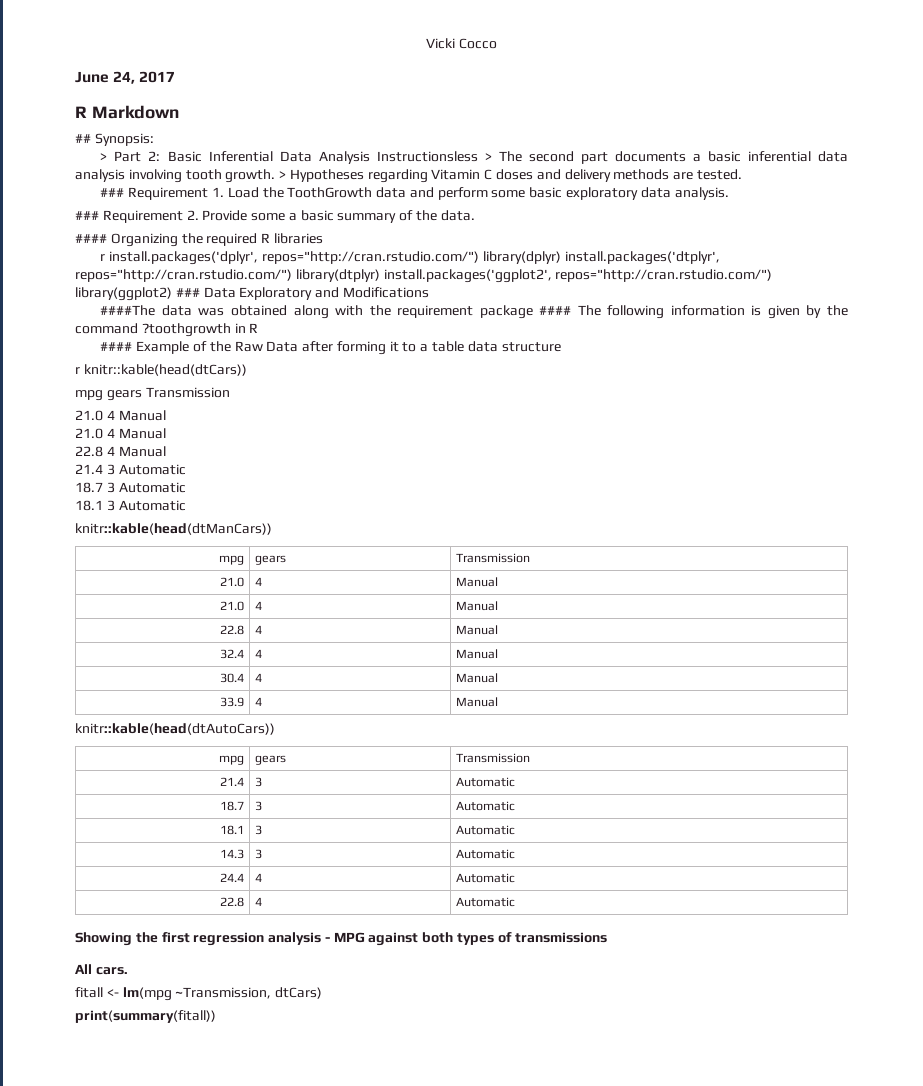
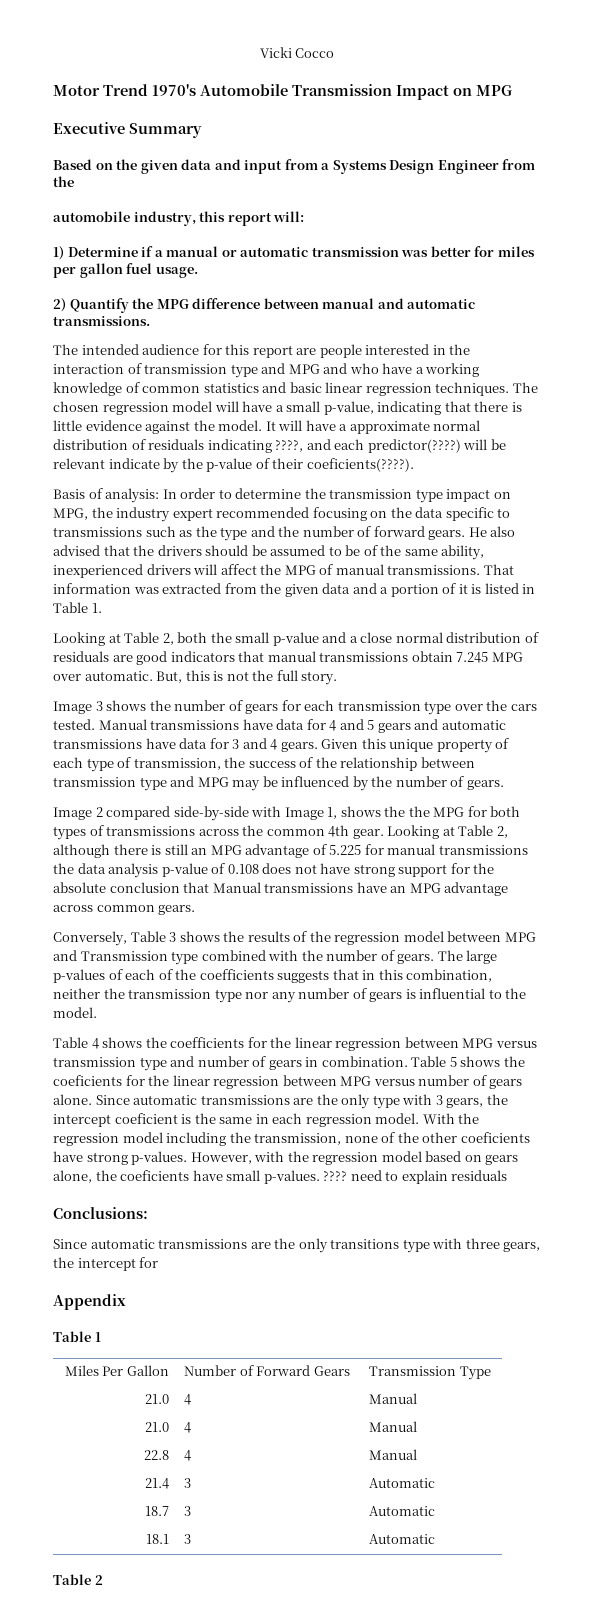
- June 24, 2017
- R Markdown
- ## Synopsis:
- > Part 2: Basic Inferential Data Analysis Instructionsless > The second part documents a basic inferential data analysis involving tooth growth. > Hypotheses regarding Vitamin C doses and delivery methods are tested.
- ### Requirement 1. Load the ToothGrowth data and perform some basic exploratory data analysis.
- ### Requirement 2. Provide some a basic summary of the data.
- #### Organizing the required R libraries
- r install.packages('dplyr', repos="http://cran.rstudio.com/") library(dplyr) install.packages('dtplyr', repos="http://cran.rstudio.com/") library(dtplyr) install.packages('ggplot2', repos="http://cran.rstudio.com/") library(ggplot2) ### Data Exploratory and Modifications
- ####The data was obtained along with the requirement package #### The following information is given by the command ?toothgrowth in R
- #### Example of the Raw Data after forming it to a table data structure
- r knitr::kable(head(dtCars))
- mpg gears Transmission
- 21.0 4 Manual
- 21.0 4 Manual
- 22.8 4 Manual
- 21.4 3 Automatic
- 18.7 3 Automatic
- 18.1 3 Automatic
- knitr::kable(head(dtManCars))
- mpg | gears | Transmission
+ Motor Trend 1970's Automobile Transmission Impact on MPG
+ Executive Summary
+ Based on the given data and input from a Systems Design Engineer from the
+ automobile industry, this report will:
+ 1) Determine if a manual or automatic transmission was better for miles per gallon fuel usage.
+ 2) Quantify the MPG difference between manual and automatic transmissions.
+ The intended audience for this report are people interested in the interaction of transmission type and MPG and who have a working knowledge of common statistics and basic linear regression techniques. The chosen regression model will have a small p-value, indicating that there is little evidence against the model. It will have a approximate normal distribution of residuals indicating ????, and each predictor(????) will be relevant indicate by the p-value of their coeficients(????).
+ Basis of analysis: In order to determine the transmission type impact on MPG, the industry expert recommended focusing on the data specific to transmissions such as the type and the number of forward gears. He also advised that the drivers should be assumed to be of the same ability, inexperienced drivers will affect the MPG of manual transmissions. That information was extracted from the given data and a portion of it is listed in Table 1.
+ Looking at Table 2, both the small p-value and a close normal distribution of residuals are good indicators that manual transmissions obtain 7.245 MPG over automatic. But, this is not the full story.
+ Image 3 shows the number of gears for each transmission type over the cars tested. Manual transmissions have data for 4 and 5 gears and automatic transmissions have data for 3 and 4 gears. Given this unique property of each type of transmission, the success of the relationship between transmission type and MPG may be influenced by the number of gears.
+ Image 2 compared side-by-side with Image 1, shows the the MPG for both types of transmissions across the common 4th gear. Looking at Table 2, although there is still an MPG advantage of 5.225 for manual transmissions the data analysis p-value of 0.108 does not have strong support for the absolute conclusion that Manual transmissions have an MPG advantage across common gears.
+ Conversely, Table 3 shows the results of the regression model between MPG and Transmission type combined with the number of gears. The large p-values of each of the coefficients suggests that in this combination, neither the transmission type nor any number of gears is influential to the model.
+ Table 4 shows the coefficients for the linear regression between MPG versus transmission type and number of gears in combination. Table 5 shows the coeficients for the linear regression between MPG versus number of gears alone. Since automatic transmissions are the only type with 3 gears, the intercept coeficient is the same in each regression model. With the regression model including the transmission, none of the other coeficients have strong p-values. However, with the regression model based on gears alone, the coeficients have small p-values. ???? need to explain residuals
+ Conclusions:
+ Since automatic transmissions are the only transitions type with three gears, the intercept for
+ Appendix
+ Table 1
+ Miles Per Gallon | Number of Forward Gears | Transmission Type
- 32.4 | 4 | Manual
- 30.4 | 4 | Manual
- 33.9 | 4 | Manual
- knitr::kable(head(dtAutoCars))
- mpg | gears | Transmission
- 14.3 | 3 | Automatic
- 24.4 | 4 | Automatic
- 22.8 | 4 | Automatic
- Showing the first regression analysis - MPG against both types of transmissions
- All cars.
- fitall <- lm(mpg ~Transmission, dtCars)
- print(summary(fitall))
+ Table 2

